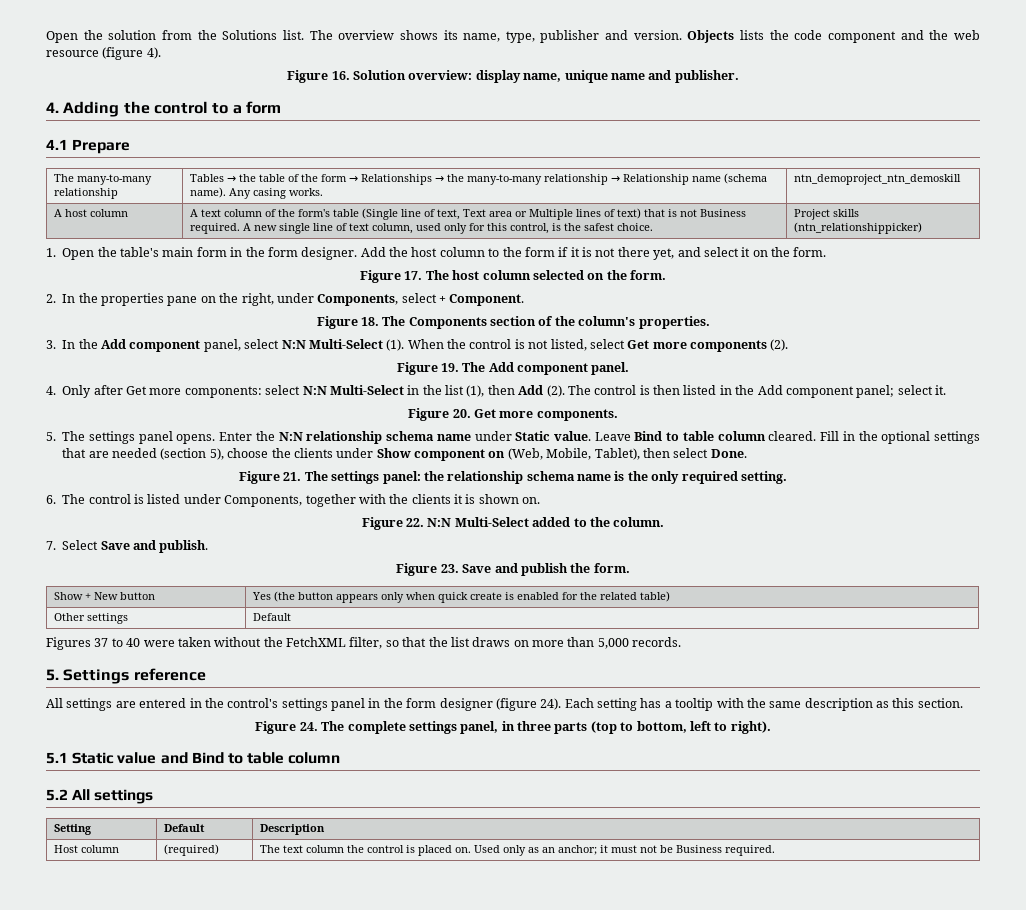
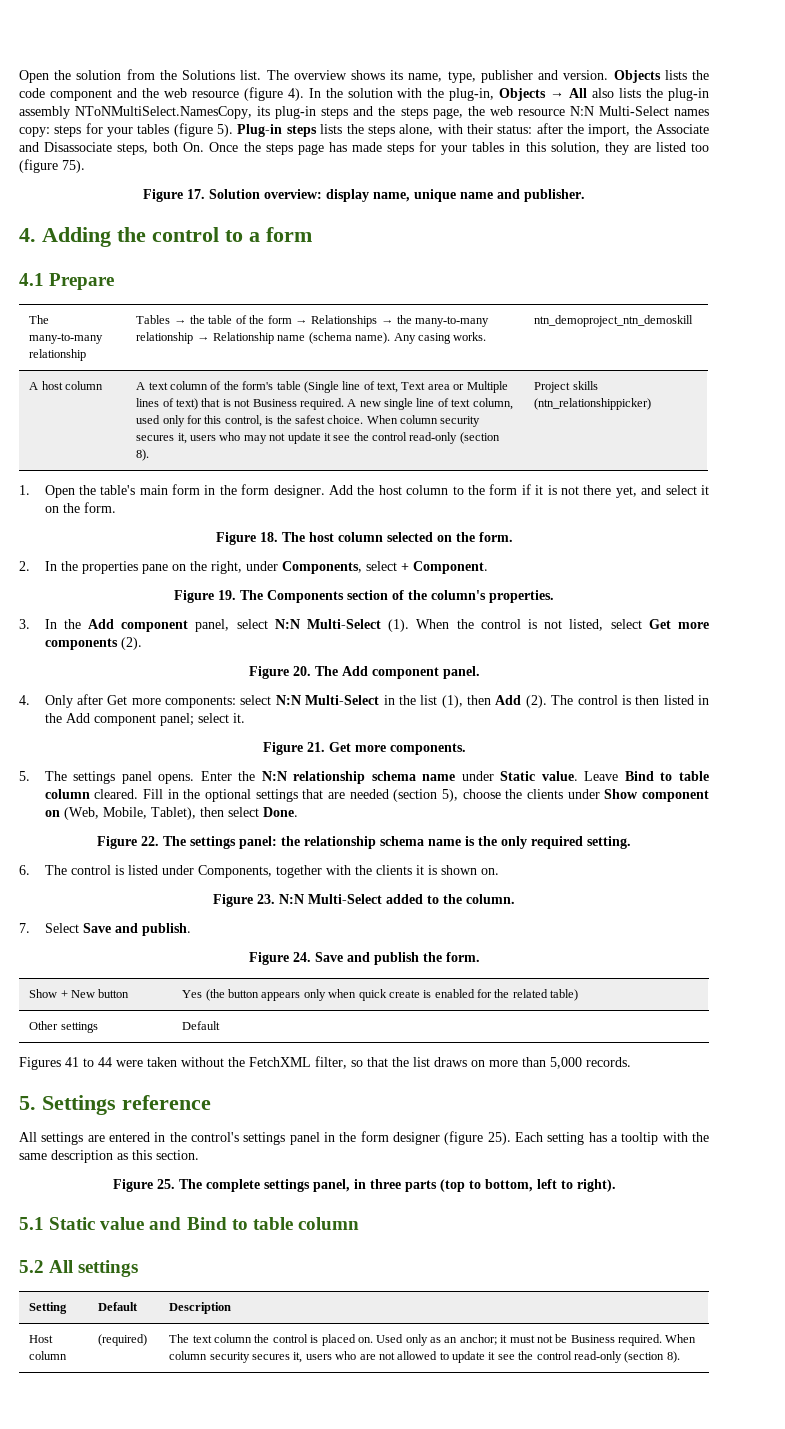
- Objects lists the code component and the web resource (figure 4).
- Figure 16. Solution overview: display name, unique name and publisher.
+ Objects lists the code component and the web resource (figure 4). In the solution with the plug-in, Objects → All also lists the plug-in assembly NToNMultiSelect.NamesCopy, its plug-in steps and the steps page, the web resource N:N Multi-Select names copy: steps for your tables (figure 5). Plug-in steps lists the steps alone, with their status: after the import, the Associate and Disassociate steps, both On. Once the steps page has made steps for your tables in this solution, they are listed too (figure 75).
+ Figure 17. Solution overview: display name, unique name and publisher.
+ When column security secures it, users who may not update it see the control read-only (section 8).
- Figure 17. The host column selected on the form.
+ Figure 18. The host column selected on the form.
- Figure 18. The Components section of the column's properties.
+ Figure 19. The Components section of the column's properties.
- Figure 19. The Add component panel.
+ Figure 20. The Add component panel.
- Figure 20. Get more components.
+ Figure 21. Get more components.
- Figure 21. The settings panel: the relationship schema name is the only required setting.
+ Figure 22. The settings panel: the relationship schema name is the only required setting.
- Figure 22. N:N Multi-Select added to the column.
+ Figure 23. N:N Multi-Select added to the column.
- Figure 23. Save and publish the form.
+ Figure 24. Save and publish the form.
- Figures 37 to 40 were taken without the FetchXML filter, so that the list draws on more than 5,000 records.
+ Figures 41 to 44 were taken without the FetchXML filter, so that the list draws on more than 5,000 records.
- All settings are entered in the control's settings panel in the form designer (figure 24).
+ All settings are entered in the control's settings panel in the form designer (figure 25).
- Figure 24. The complete settings panel, in three parts (top to bottom, left to right).
+ Figure 25. The complete settings panel, in three parts (top to bottom, left to right).
+ When column security secures it, users who are not allowed to update it see the control read-only (section 8).

